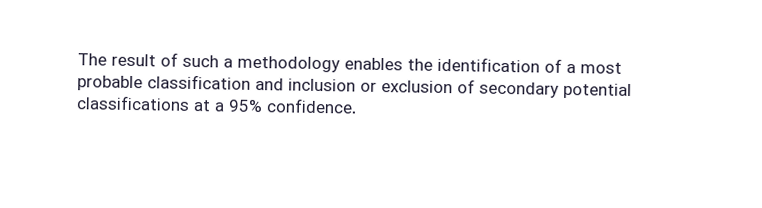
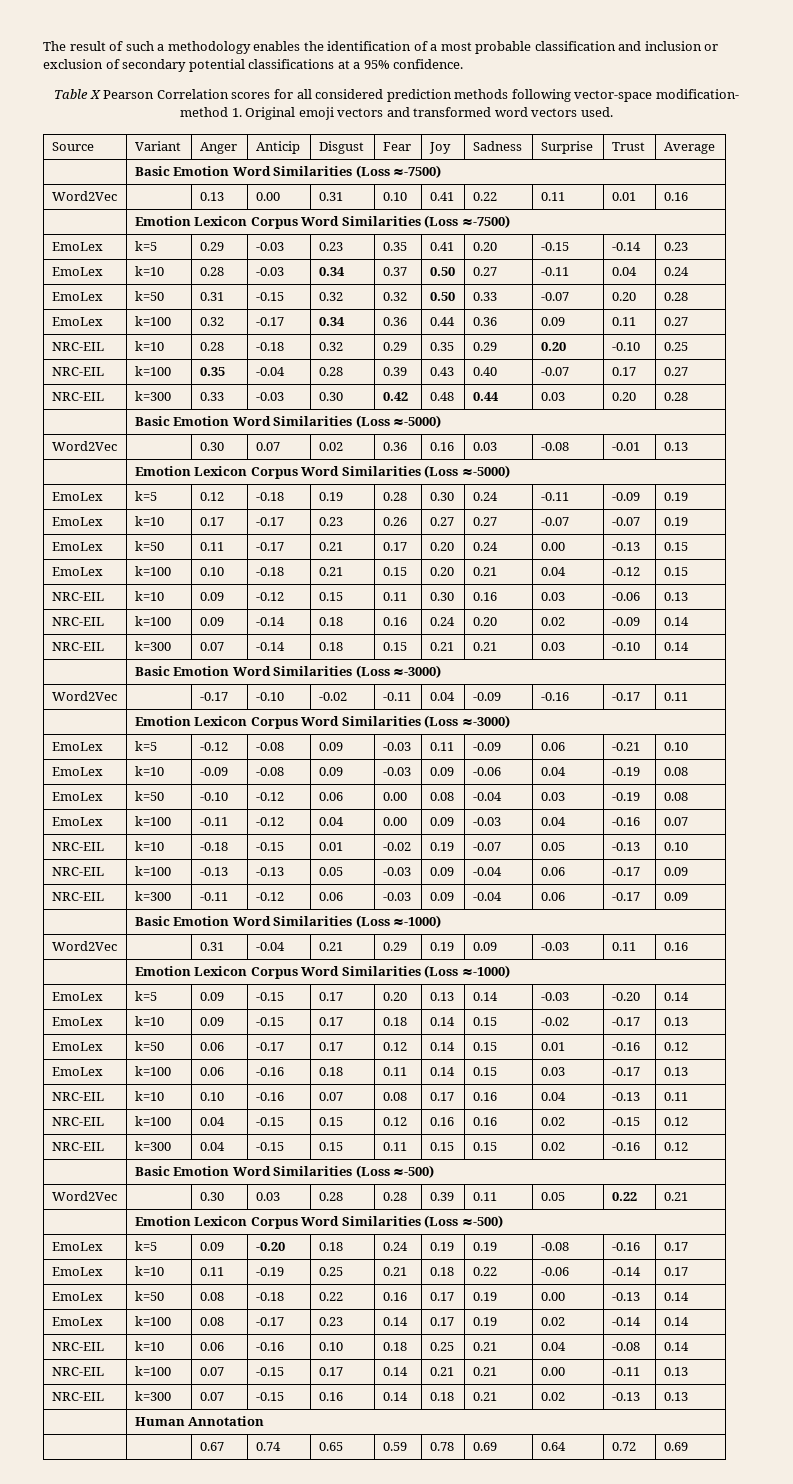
+ Table X Pearson Correlation scores for all considered prediction methods following vector-space modification- method 1. Original emoji vectors and transformed word vectors used.
+ Source | Variant | Anger | Anticip | Disgust | Fear | Joy | Sadness | Surprise | Trust | Average
+ | Basic Emotion Word Similarities (Loss ≈-7500)
+ Word2Vec | | 0.13 | 0.00 | 0.31 | 0.10 | 0.41 | 0.22 | 0.11 | 0.01 | 0.16
+ | Emotion Lexicon Corpus Word Similarities (Loss ≈-7500)
+ EmoLex | k=5 | 0.29 | -0.03 | 0.23 | 0.35 | 0.41 | 0.20 | -0.15 | -0.14 | 0.23
+ EmoLex | k=10 | 0.28 | -0.03 | 0.34 | 0.37 | 0.50 | 0.27 | -0.11 | 0.04 | 0.24
+ EmoLex | k=50 | 0.31 | -0.15 | 0.32 | 0.32 | 0.50 | 0.33 | -0.07 | 0.20 | 0.28
+ EmoLex | k=100 | 0.32 | -0.17 | 0.34 | 0.36 | 0.44 | 0.36 | 0.09 | 0.11 | 0.27
+ NRC-EIL | k=10 | 0.28 | -0.18 | 0.32 | 0.29 | 0.35 | 0.29 | 0.20 | -0.10 | 0.25
+ NRC-EIL | k=100 | 0.35 | -0.04 | 0.28 | 0.39 | 0.43 | 0.40 | -0.07 | 0.17 | 0.27
+ NRC-EIL | k=300 | 0.33 | -0.03 | 0.30 | 0.42 | 0.48 | 0.44 | 0.03 | 0.20 | 0.28
+ | Basic Emotion Word Similarities (Loss ≈-5000)
+ Word2Vec | | 0.30 | 0.07 | 0.02 | 0.36 | 0.16 | 0.03 | -0.08 | -0.01 | 0.13
+ | Emotion Lexicon Corpus Word Similarities (Loss ≈-5000)
+ EmoLex | k=5 | 0.12 | -0.18 | 0.19 | 0.28 | 0.30 | 0.24 | -0.11 | -0.09 | 0.19
+ EmoLex | k=10 | 0.17 | -0.17 | 0.23 | 0.26 | 0.27 | 0.27 | -0.07 | -0.07 | 0.19
+ EmoLex | k=50 | 0.11 | -0.17 | 0.21 | 0.17 | 0.20 | 0.24 | 0.00 | -0.13 | 0.15
+ EmoLex | k=100 | 0.10 | -0.18 | 0.21 | 0.15 | 0.20 | 0.21 | 0.04 | -0.12 | 0.15
+ NRC-EIL | k=10 | 0.09 | -0.12 | 0.15 | 0.11 | 0.30 | 0.16 | 0.03 | -0.06 | 0.13
+ NRC-EIL | k=100 | 0.09 | -0.14 | 0.18 | 0.16 | 0.24 | 0.20 | 0.02 | -0.09 | 0.14
+ NRC-EIL | k=300 | 0.07 | -0.14 | 0.18 | 0.15 | 0.21 | 0.21 | 0.03 | -0.10 | 0.14
+ | Basic Emotion Word Similarities (Loss ≈-3000)
+ Word2Vec | | -0.17 | -0.10 | -0.02 | -0.11 | 0.04 | -0.09 | -0.16 | -0.17 | 0.11
+ | Emotion Lexicon Corpus Word Similarities (Loss ≈-3000)
+ EmoLex | k=5 | -0.12 | -0.08 | 0.09 | -0.03 | 0.11 | -0.09 | 0.06 | -0.21 | 0.10
+ EmoLex | k=10 | -0.09 | -0.08 | 0.09 | -0.03 | 0.09 | -0.06 | 0.04 | -0.19 | 0.08
+ EmoLex | k=50 | -0.10 | -0.12 | 0.06 | 0.00 | 0.08 | -0.04 | 0.03 | -0.19 | 0.08
+ EmoLex | k=100 | -0.11 | -0.12 | 0.04 | 0.00 | 0.09 | -0.03 | 0.04 | -0.16 | 0.07
+ NRC-EIL | k=10 | -0.18 | -0.15 | 0.01 | -0.02 | 0.19 | -0.07 | 0.05 | -0.13 | 0.10
+ NRC-EIL | k=100 | -0.13 | -0.13 | 0.05 | -0.03 | 0.09 | -0.04 | 0.06 | -0.17 | 0.09
+ NRC-EIL | k=300 | -0.11 | -0.12 | 0.06 | -0.03 | 0.09 | -0.04 | 0.06 | -0.17 | 0.09
+ | Basic Emotion Word Similarities (Loss ≈-1000)
+ Word2Vec | | 0.31 | -0.04 | 0.21 | 0.29 | 0.19 | 0.09 | -0.03 | 0.11 | 0.16
+ | Emotion Lexicon Corpus Word Similarities (Loss ≈-1000)
+ EmoLex | k=5 | 0.09 | -0.15 | 0.17 | 0.20 | 0.13 | 0.14 | -0.03 | -0.20 | 0.14
+ EmoLex | k=10 | 0.09 | -0.15 | 0.17 | 0.18 | 0.14 | 0.15 | -0.02 | -0.17 | 0.13
+ EmoLex | k=50 | 0.06 | -0.17 | 0.17 | 0.12 | 0.14 | 0.15 | 0.01 | -0.16 | 0.12
+ EmoLex | k=100 | 0.06 | -0.16 | 0.18 | 0.11 | 0.14 | 0.15 | 0.03 | -0.17 | 0.13
+ NRC-EIL | k=10 | 0.10 | -0.16 | 0.07 | 0.08 | 0.17 | 0.16 | 0.04 | -0.13 | 0.11
+ NRC-EIL | k=100 | 0.04 | -0.15 | 0.15 | 0.12 | 0.16 | 0.16 | 0.02 | -0.15 | 0.12
+ NRC-EIL | k=300 | 0.04 | -0.15 | 0.15 | 0.11 | 0.15 | 0.15 | 0.02 | -0.16 | 0.12
+ | Basic Emotion Word Similarities (Loss ≈-500)
+ Word2Vec | | 0.30 | 0.03 | 0.28 | 0.28 | 0.39 | 0.11 | 0.05 | 0.22 | 0.21
+ | Emotion Lexicon Corpus Word Similarities (Loss ≈-500)
+ EmoLex | k=5 | 0.09 | -0.20 | 0.18 | 0.24 | 0.19 | 0.19 | -0.08 | -0.16 | 0.17
+ EmoLex | k=10 | 0.11 | -0.19 | 0.25 | 0.21 | 0.18 | 0.22 | -0.06 | -0.14 | 0.17
+ EmoLex | k=50 | 0.08 | -0.18 | 0.22 | 0.16 | 0.17 | 0.19 | 0.00 | -0.13 | 0.14
+ EmoLex | k=100 | 0.08 | -0.17 | 0.23 | 0.14 | 0.17 | 0.19 | 0.02 | -0.14 | 0.14
+ NRC-EIL | k=10 | 0.06 | -0.16 | 0.10 | 0.18 | 0.25 | 0.21 | 0.04 | -0.08 | 0.14
+ NRC-EIL | k=100 | 0.07 | -0.15 | 0.17 | 0.14 | 0.21 | 0.21 | 0.00 | -0.11 | 0.13
+ NRC-EIL | k=300 | 0.07 | -0.15 | 0.16 | 0.14 | 0.18 | 0.21 | 0.02 | -0.13 | 0.13
+ | Human Annotation
+ | | 0.67 | 0.74 | 0.65 | 0.59 | 0.78 | 0.69 | 0.64 | 0.72 | 0.69

